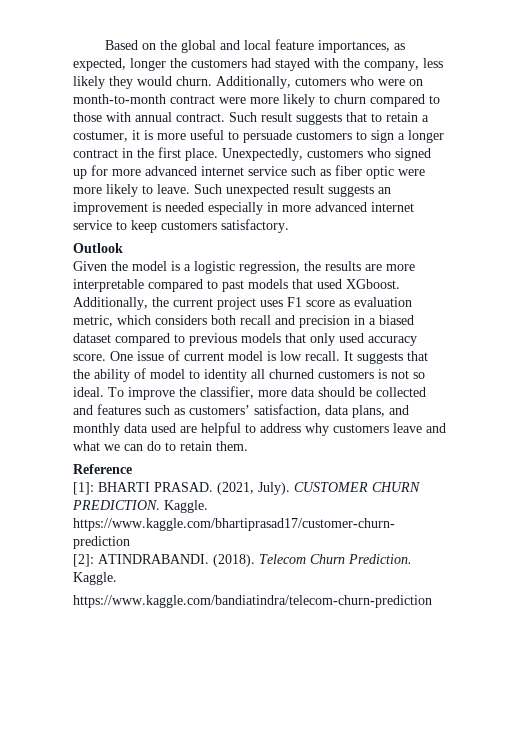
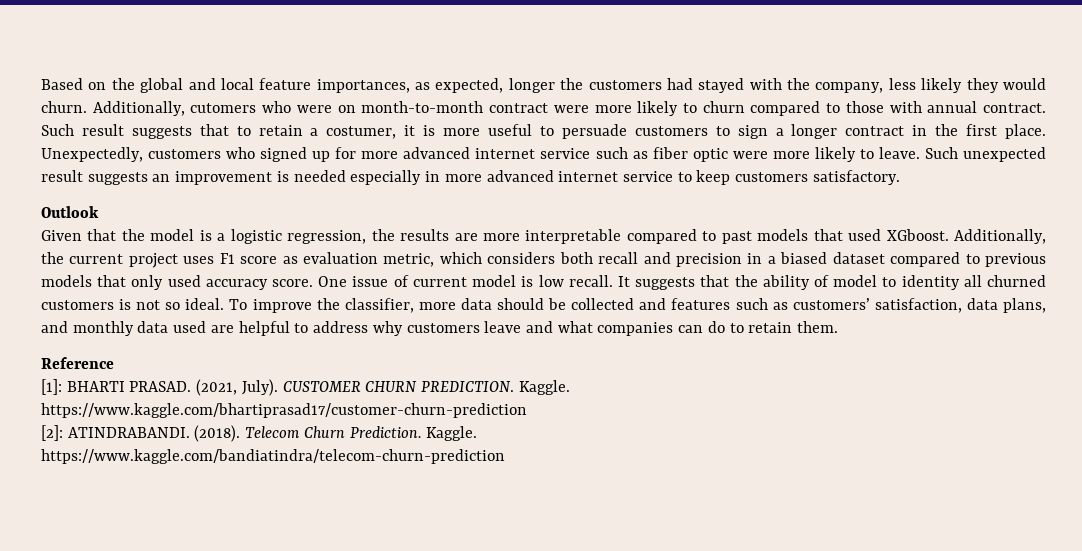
- Given the model is a logistic regression, the results are more interpretable compared to past models that used XGboost.
+ Given that the model is a logistic regression, the results are more interpretable compared to past models that used XGboost.
- To improve the classifier, more data should be collected and features such as customers’ satisfaction, data plans, and monthly data used are helpful to address why customers leave and what we can do to retain them.
+ To improve the classifier, more data should be collected and features such as customers’ satisfaction, data plans, and monthly data used are helpful to address why customers leave and what companies can do to retain them.

